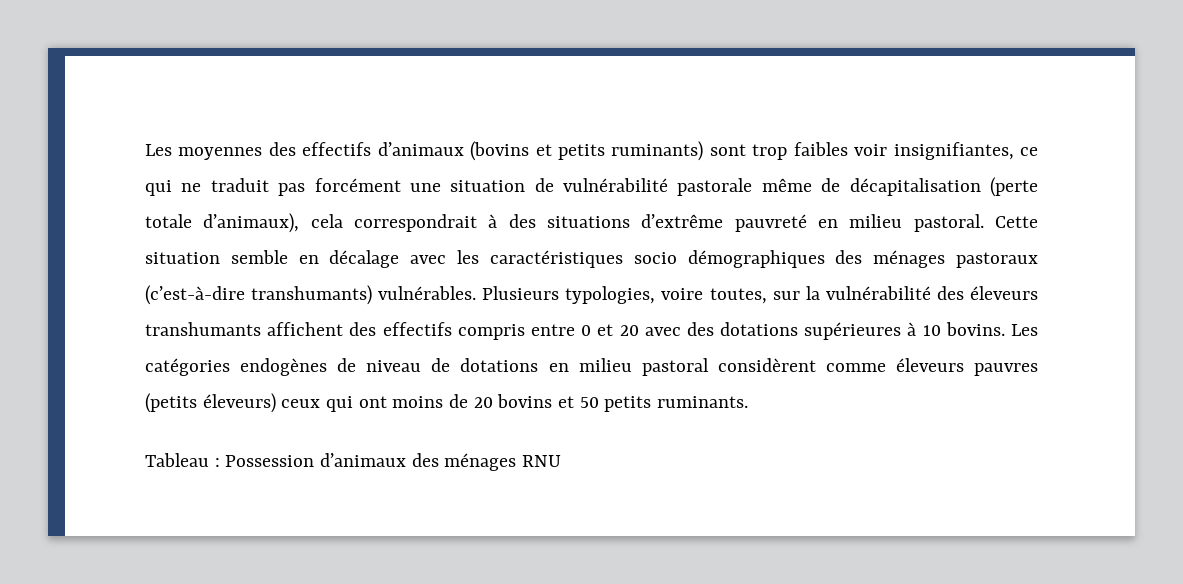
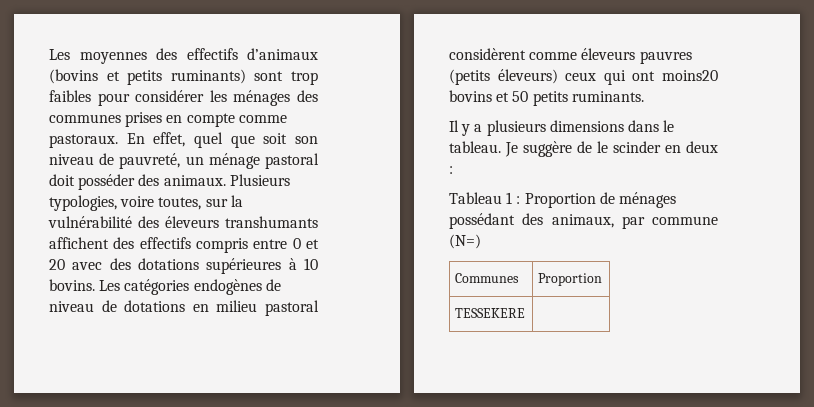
- Les moyennes des effectifs d’animaux (bovins et petits ruminants) sont trop faibles voir insignifiantes, ce qui ne traduit pas forcément une situation de vulnérabilité pastorale même de décapitalisation (perte totale d’animaux), cela correspondrait à des situations d’extrême pauvreté en milieu pastoral. Cette situation semble en décalage avec les caractéristiques socio démographiques des ménages pastoraux (c’est-à-dire transhumants) vulnérables.
+ Les moyennes des effectifs d’animaux (bovins et petits ruminants) sont trop faibles pour considérer les ménages des communes prises en compte comme pastoraux. En effet, quel que soit son niveau de pauvreté, un ménage pastoral doit posséder des animaux.
- Les catégories endogènes de niveau de dotations en milieu pastoral considèrent comme éleveurs pauvres (petits éleveurs) ceux qui ont moins de 20 bovins et 50 petits ruminants.
+ Les catégories endogènes de niveau de dotations en milieu pastoral considèrent comme éleveurs pauvres (petits éleveurs) ceux qui ont moins20 bovins et 50 petits ruminants.
- Tableau : Possession d’animaux des ménages RNU
+ Il y a plusieurs dimensions dans le tableau. Je suggère de le scinder en deux :
+ Tableau 1 : Proportion de ménages possédant des animaux, par commune (N=)
+ Communes | Proportion
+ TESSEKERE |

